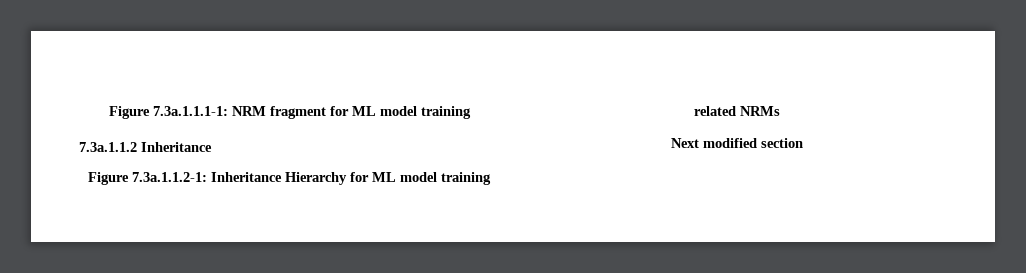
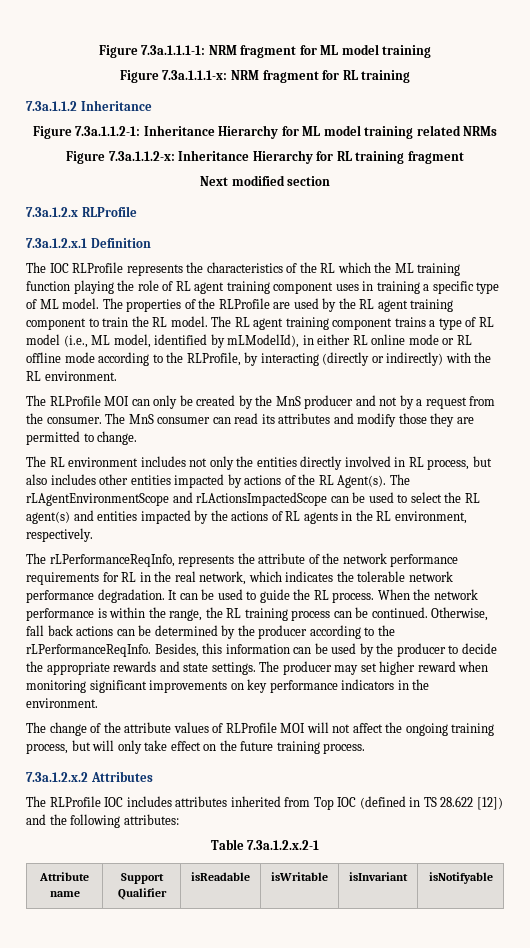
+ Figure 7.3a.1.1.1-x: NRM fragment for RL training
+ Figure 7.3a.1.1.2-x: Inheritance Hierarchy for RL training fragment
  Next modified section
+ 7.3a.1.2.x RLProfile
+ 7.3a.1.2.x.1 Definition
+ The IOC RLProfile represents the characteristics of the RL which the ML training function playing the role of RL agent training component uses in training a specific type of ML model. The properties of the RLProfile are used by the RL agent training component to train the RL model. The RL agent training component trains a type of RL model (i.e., ML model, identified by mLModelId), in either RL online mode or RL offline mode according to the RLProfile, by interacting (directly or indirectly) with the RL environment.
+ The RLProfile MOI can only be created by the MnS producer and not by a request from the consumer. The MnS consumer can read its attributes and modify those they are permitted to change.
+ The RL environment includes not only the entities directly involved in RL process, but also includes other entities impacted by actions of the RL Agent(s). The rLAgentEnvironmentScope and rLActionsImpactedScope can be used to select the RL agent(s) and entities impacted by the actions of RL agents in the RL environment, respectively.
+ The rLPerformanceReqInfo, represents the attribute of the network performance requirements for RL in the real network, which indicates the tolerable network performance degradation. It can be used to guide the RL process. When the network performance is within the range, the RL training process can be continued. Otherwise, fall back actions can be determined by the producer according to the rLPerformanceReqInfo. Besides, this information can be used by the producer to decide the appropriate rewards and state settings. The producer may set higher reward when monitoring significant improvements on key performance indicators in the environment.
+ The change of the attribute values of RLProfile MOI will not affect the ongoing training process, but will only take effect on the future training process.
+ 7.3a.1.2.x.2 Attributes
+ The RLProfile IOC includes attributes inherited from Top IOC (defined in TS 28.622 [12]) and the following attributes:
+ Table 7.3a.1.2.x.2-1
+ Attribute name | Support Qualifier | isReadable | isWritable | isInvariant | isNotifyable

